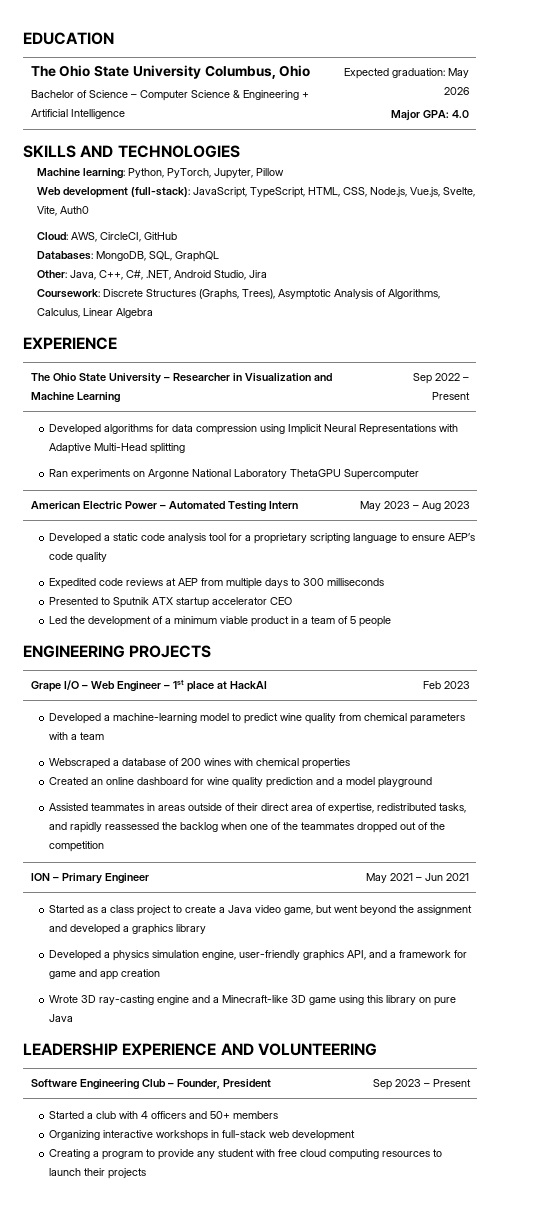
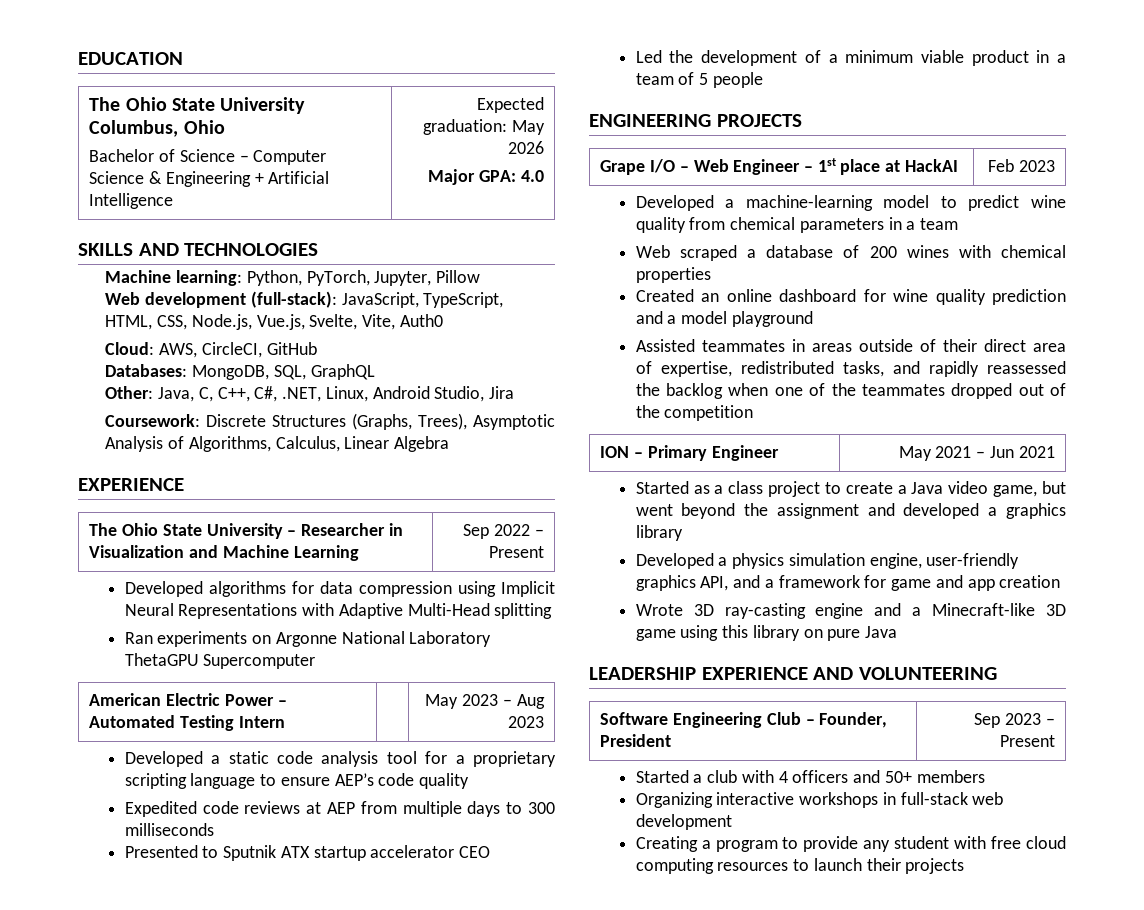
- Other: Java, C++, C#, .NET, Android Studio, Jira
+ Other: Java, C, C++, C#, .NET, Linux, Android Studio, Jira
- Developed a machine-learning model to predict wine quality from chemical parameters with a team
+ Developed a machine-learning model to predict wine quality from chemical parameters in a team
- Webscraped a database of 200 wines with chemical properties
+ Web scraped a database of 200 wines with chemical properties

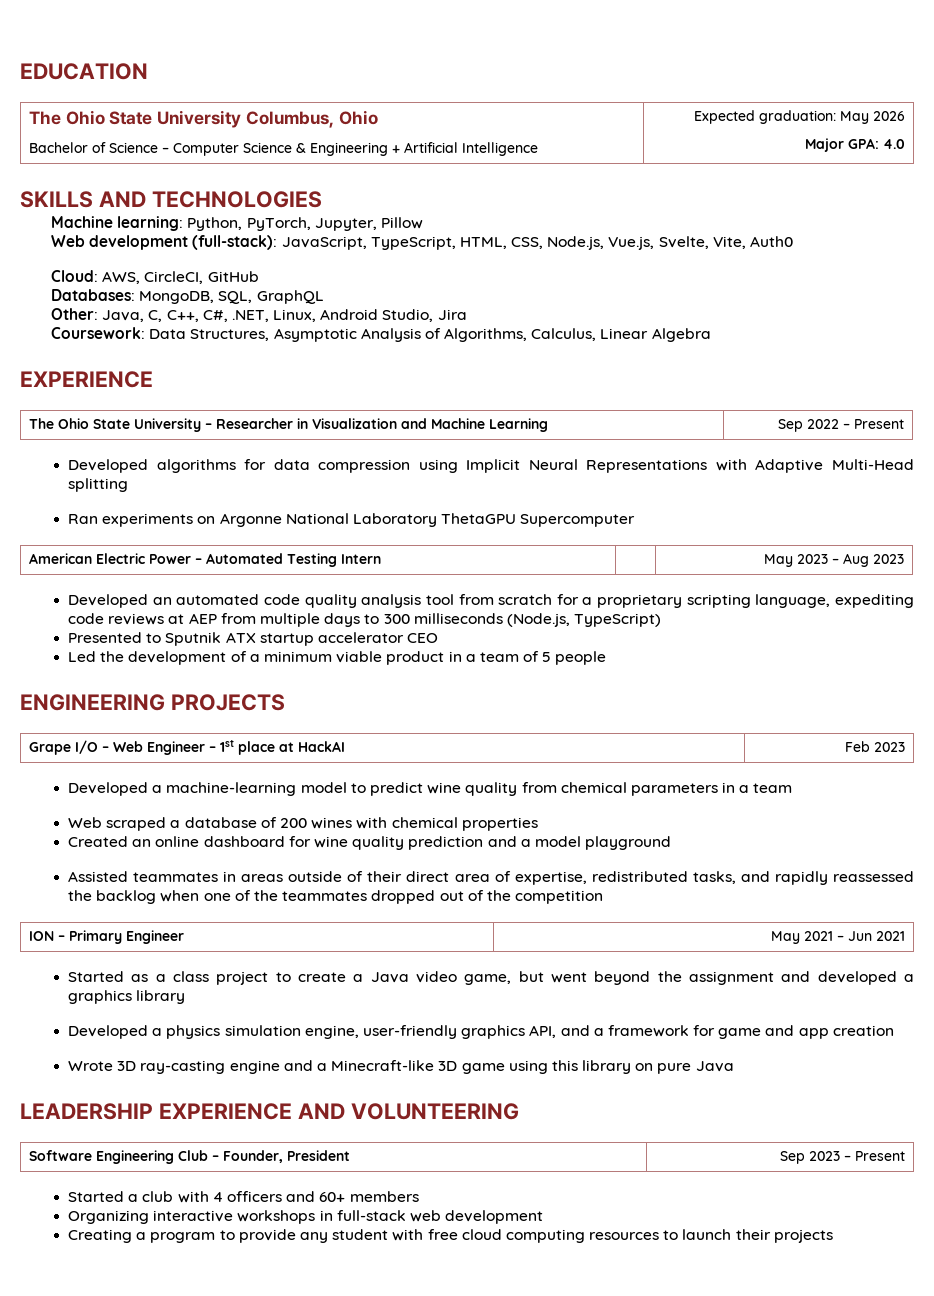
- Coursework: Discrete Structures (Graphs, Trees), Asymptotic Analysis of Algorithms, Calculus, Linear Algebra
+ Coursework: Data Structures, Asymptotic Analysis of Algorithms, Calculus, Linear Algebra
- Developed a static code analysis tool for a proprietary scripting language to ensure AEP’s code quality
- Expedited code reviews at AEP from multiple days to 300 milliseconds
+ Developed an automated code quality analysis tool from scratch for a proprietary scripting language, expediting code reviews at AEP from multiple days to 300 milliseconds (Node.js, TypeScript)
- Started a club with 4 officers and 50+ members
+ Started a club with 4 officers and 60+ members

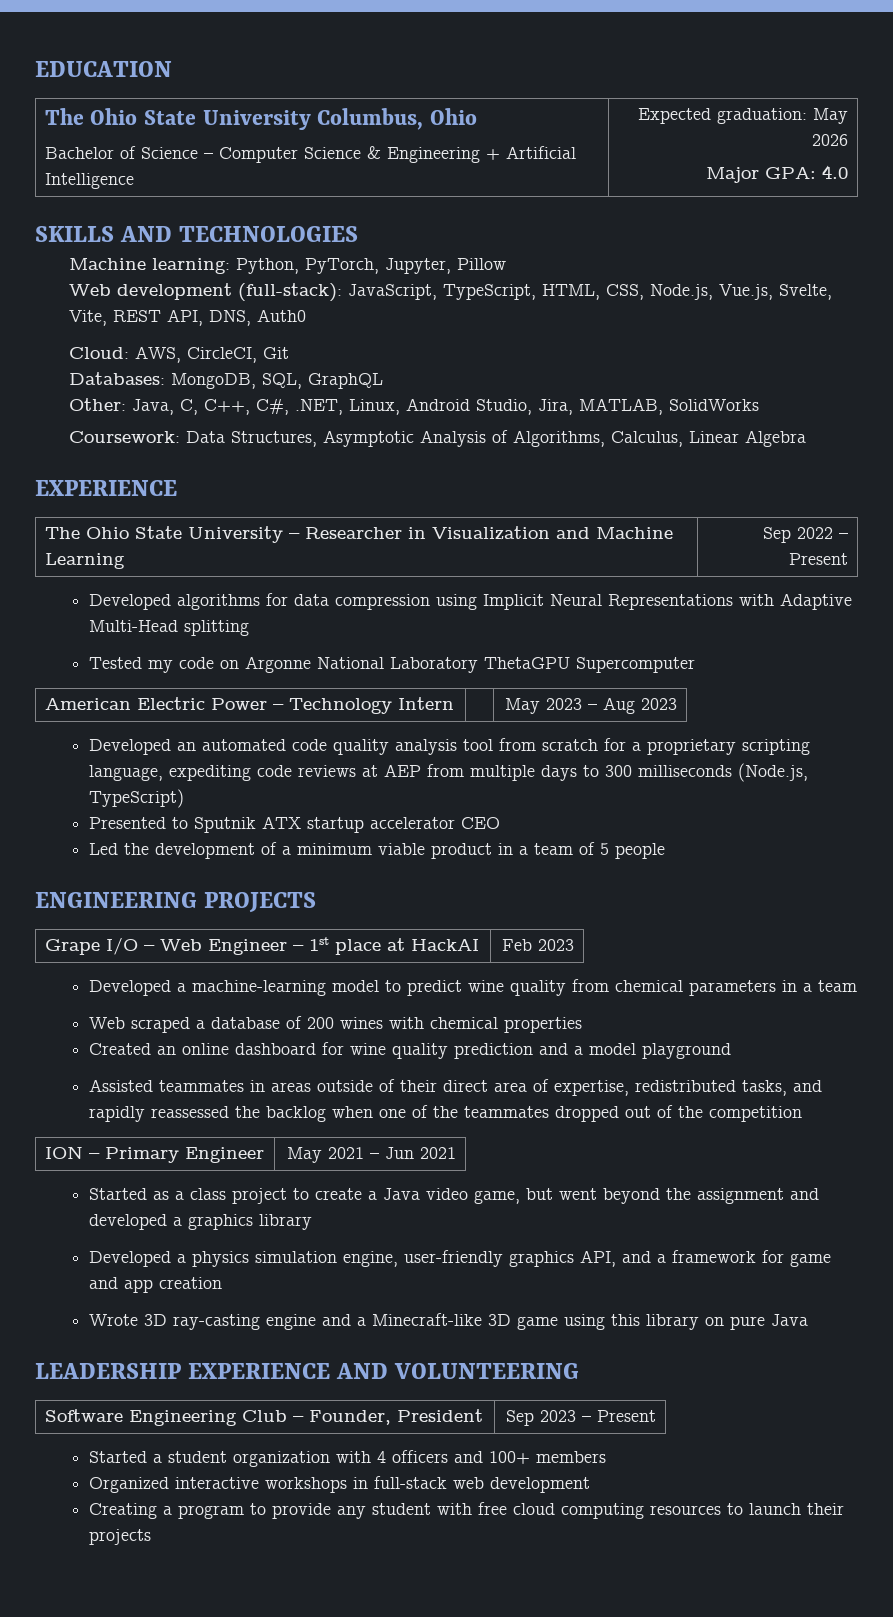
- Web development (full-stack): JavaScript, TypeScript, HTML, CSS, Node.js, Vue.js, Svelte, Vite, Auth0
+ Web development (full-stack): JavaScript, TypeScript, HTML, CSS, Node.js, Vue.js, Svelte, Vite, REST API, DNS, Auth0
- Cloud: AWS, CircleCI, GitHub
+ Cloud: AWS, CircleCI, Git
- Other: Java, C, C++, C#, .NET, Linux, Android Studio, Jira
+ Other: Java, C, C++, C#, .NET, Linux, Android Studio, Jira, MATLAB, SolidWorks
- Ran experiments on Argonne National Laboratory ThetaGPU Supercomputer
+ Tested my code on Argonne National Laboratory ThetaGPU Supercomputer
- American Electric Power – Automated Testing Intern | | May 2023 – Aug 2023
+ American Electric Power – Technology Intern | | May 2023 – Aug 2023
- Started a club with 4 officers and 60+ members
+ Started a student organization with 4 officers and 100+ members
- Organizing interactive workshops in full-stack web development
+ Organized interactive workshops in full-stack web development

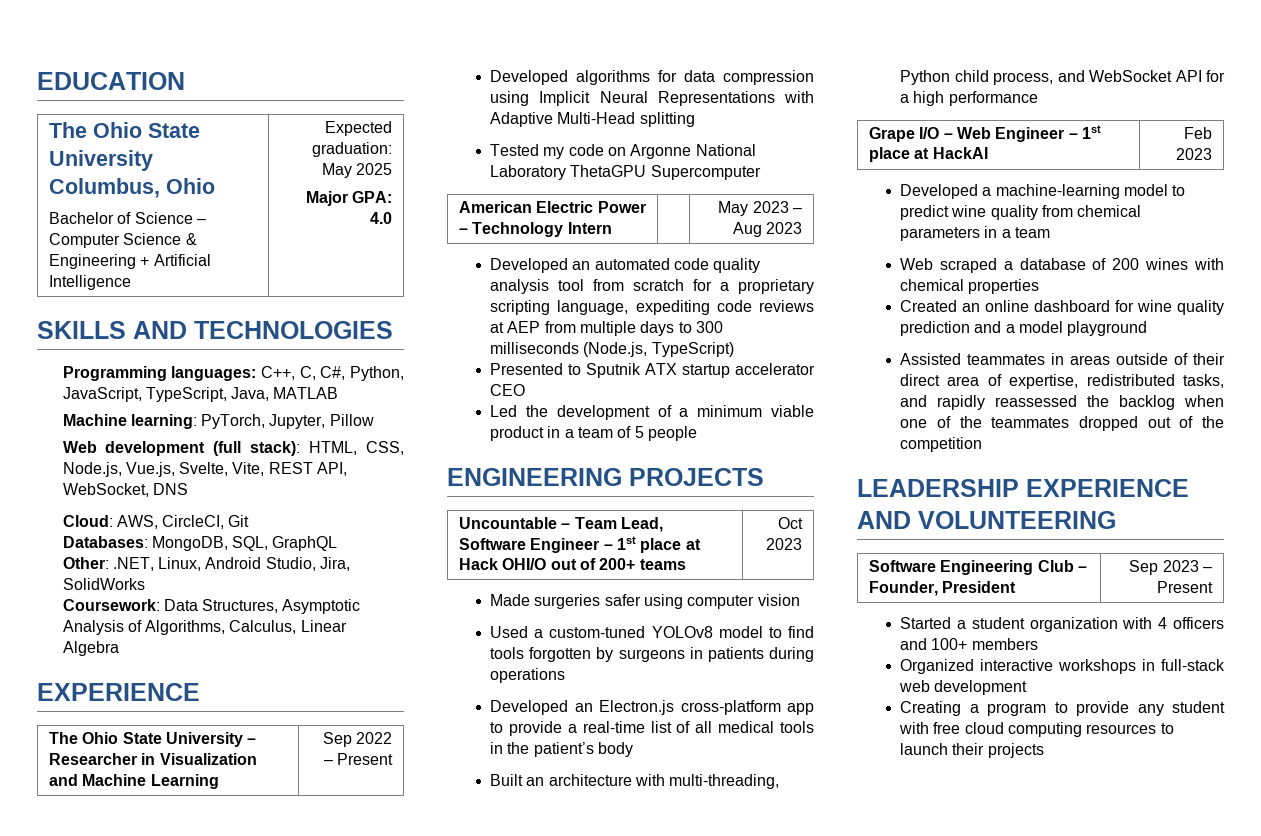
  The Ohio State University Columbus, Ohio
- Bachelor of Science – Computer Science & Engineering + Artificial Intelligence | Expected graduation: May 2026
+ Bachelor of Science – Computer Science & Engineering + Artificial Intelligence | Expected graduation: May 2025
+ Programming languages: C++, C, C#, Python, JavaScript, TypeScript, Java, MATLAB
- Machine learning: Python, PyTorch, Jupyter, Pillow
+ Machine learning: PyTorch, Jupyter, Pillow
- Web development (full-stack): JavaScript, TypeScript, HTML, CSS, Node.js, Vue.js, Svelte, Vite, REST API, DNS, Auth0
+ Web development (full stack): HTML, CSS, Node.js, Vue.js, Svelte, Vite, REST API, WebSocket, DNS
- Other: Java, C, C++, C#, .NET, Linux, Android Studio, Jira, MATLAB, SolidWorks
+ Other: .NET, Linux, Android Studio, Jira, SolidWorks
+ Uncountable – Team Lead, Software Engineer – 1st place at Hack OHI/O out of 200+ teams | Oct 2023
+ Made surgeries safer using computer vision
+ Used a custom-tuned YOLOv8 model to find tools forgotten by surgeons in patients during operations
+ Developed an Electron.js cross-platform app to provide a real-time list of all medical tools in the patient’s body
+ Built an architecture with multi-threading, Python child process, and WebSocket API for a high performance
- ION – Primary Engineer | May 2021 – Jun 2021
- Started as a class project to create a Java video game, but went beyond the assignment and developed a graphics library
- Developed a physics simulation engine, user-friendly graphics API, and a framework for game and app creation
- Wrote 3D ray-casting engine and a Minecraft-like 3D game using this library on pure Java

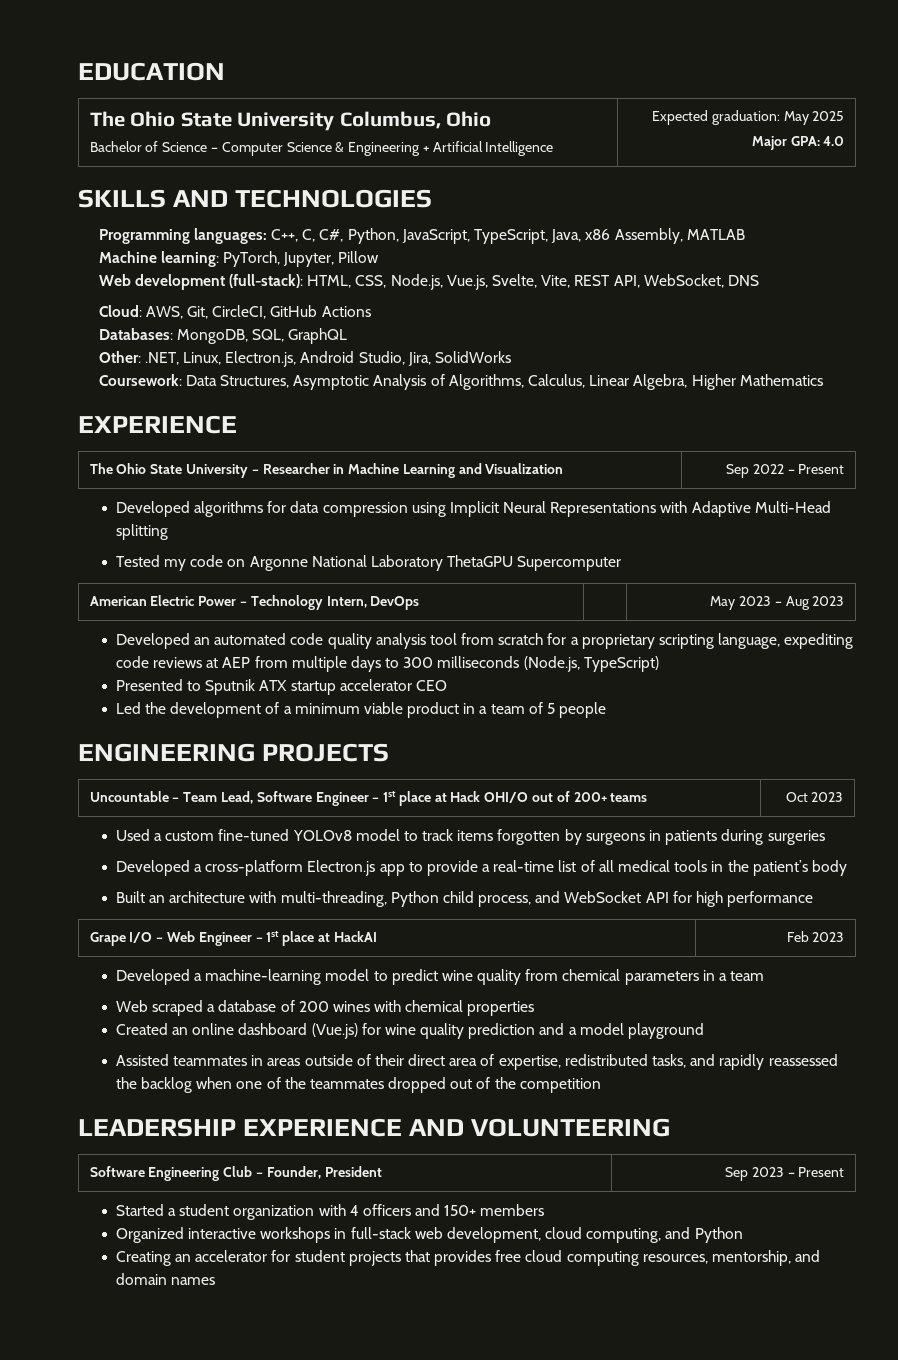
- Programming languages: C++, C, C#, Python, JavaScript, TypeScript, Java, MATLAB
+ Programming languages: C++, C, C#, Python, JavaScript, TypeScript, Java, x86 Assembly, MATLAB
- Web development (full stack): HTML, CSS, Node.js, Vue.js, Svelte, Vite, REST API, WebSocket, DNS
+ Web development (full-stack): HTML, CSS, Node.js, Vue.js, Svelte, Vite, REST API, WebSocket, DNS
- Cloud: AWS, CircleCI, Git
+ Cloud: AWS, Git, CircleCI, GitHub Actions
- Other: .NET, Linux, Android Studio, Jira, SolidWorks
+ Other: .NET, Linux, Electron.js, Android Studio, Jira, SolidWorks
- Coursework: Data Structures, Asymptotic Analysis of Algorithms, Calculus, Linear Algebra
+ Coursework: Data Structures, Asymptotic Analysis of Algorithms, Calculus, Linear Algebra, Higher Mathematics
- The Ohio State University – Researcher in Visualization and Machine Learning | Sep 2022 – Present
+ The Ohio State University – Researcher in Machine Learning and Visualization | Sep 2022 – Present
- American Electric Power – Technology Intern | | May 2023 – Aug 2023
+ American Electric Power – Technology Intern, DevOps | | May 2023 – Aug 2023
- Made surgeries safer using computer vision
- Used a custom-tuned YOLOv8 model to find tools forgotten by surgeons in patients during operations
- Developed an Electron.js cross-platform app to provide a real-time list of all medical tools in the patient’s body
+ Used a custom fine-tuned YOLOv8 model to track items forgotten by surgeons in patients during surgeries
+ Developed a cross-platform Electron.js app to provide a real-time list of all medical tools in the patient’s body
- Built an architecture with multi-threading, Python child process, and WebSocket API for a high performance
+ Built an architecture with multi-threading, Python child process, and WebSocket API for high performance
- Created an online dashboard for wine quality prediction and a model playground
+ Created an online dashboard (Vue.js) for wine quality prediction and a model playground
- Started a student organization with 4 officers and 100+ members
+ Started a student organization with 4 officers and 150+ members
- Organized interactive workshops in full-stack web development
- Creating a program to provide any student with free cloud computing resources to launch their projects
+ Organized interactive workshops in full-stack web development, cloud computing, and Python
+ Creating an accelerator for student projects that provides free cloud computing resources, mentorship, and domain names

